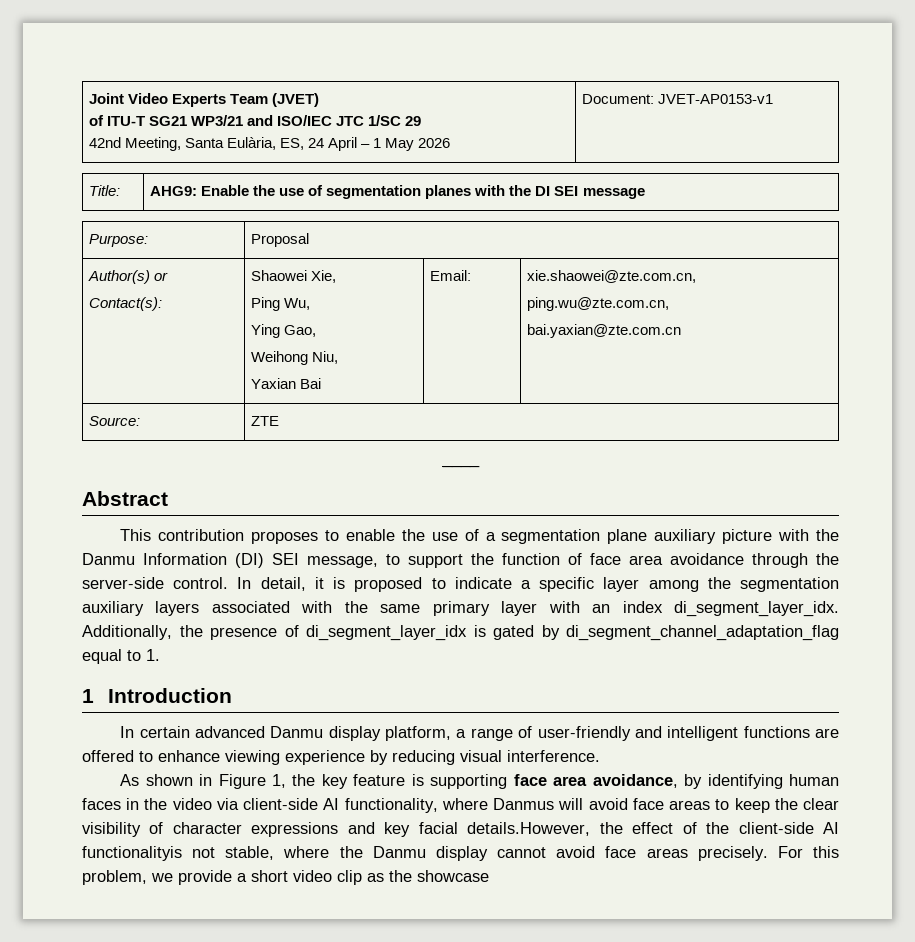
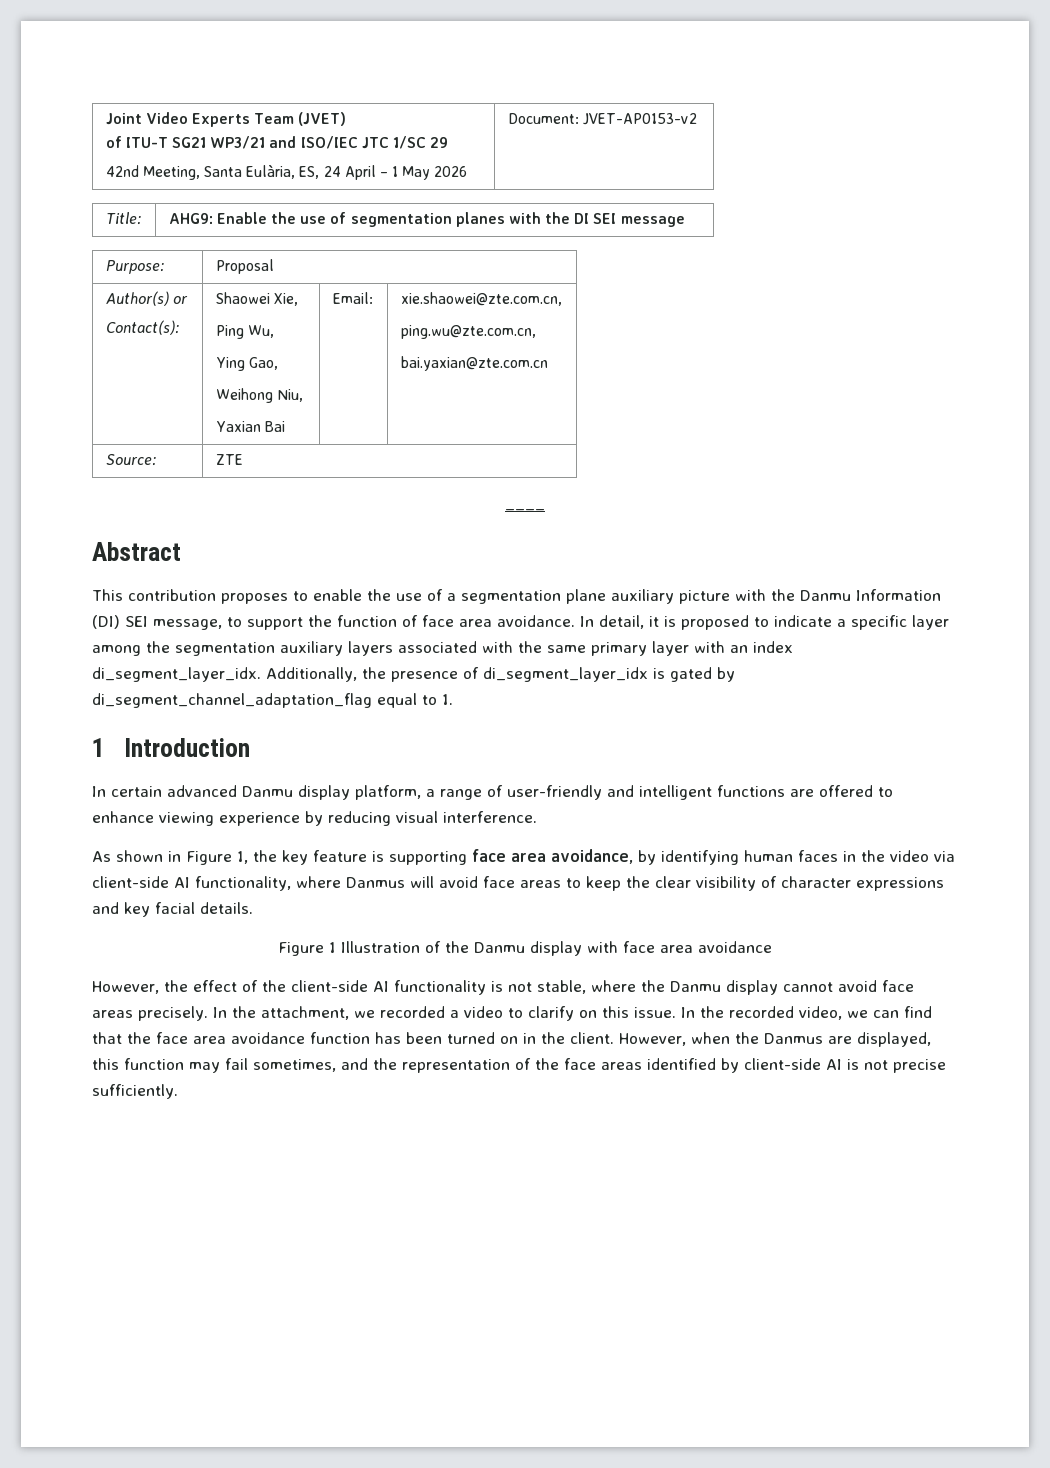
  Joint Video Experts Team (JVET)
  of ITU-T SG21 WP3/21 and ISO/IEC JTC 1/SC 29
- 42nd Meeting, Santa Eulària, ES, 24 April – 1 May 2026 | Document: JVET-AP0153-v1
+ 42nd Meeting, Santa Eulària, ES, 24 April – 1 May 2026 | Document: JVET-AP0153-v2
- This contribution proposes to enable the use of a segmentation plane auxiliary picture with the Danmu Information (DI) SEI message, to support the function of face area avoidance through the server-side control.
+ This contribution proposes to enable the use of a segmentation plane auxiliary picture with the Danmu Information (DI) SEI message, to support the function of face area avoidance.
- As shown in Figure 1, the key feature is supporting face area avoidance, by identifying human faces in the video via client-side AI functionality, where Danmus will avoid face areas to keep the clear visibility of character expressions and key facial details.However, the effect of the client-side AI functionalityis not stable, where the Danmu display cannot avoid face areas precisely.
+ As shown in Figure 1, the key feature is supporting face area avoidance, by identifying human faces in the video via client-side AI functionality, where Danmus will avoid face areas to keep the clear visibility of character expressions and key facial details.
+ Figure 1 Illustration of the Danmu display with face area avoidance
+ However, the effect of the client-side AI functionality is not stable, where the Danmu display cannot avoid face areas precisely.
- For this problem, we provide a short video clip as the showcase
+ In the attachment, we recorded a video to clarify on this issue. In the recorded video, we can find that the face area avoidance function has been turned on in the client. However, when the Danmus are displayed, this function may fail sometimes, and the representation of the face areas identified by client-side AI is not precise sufficiently.

